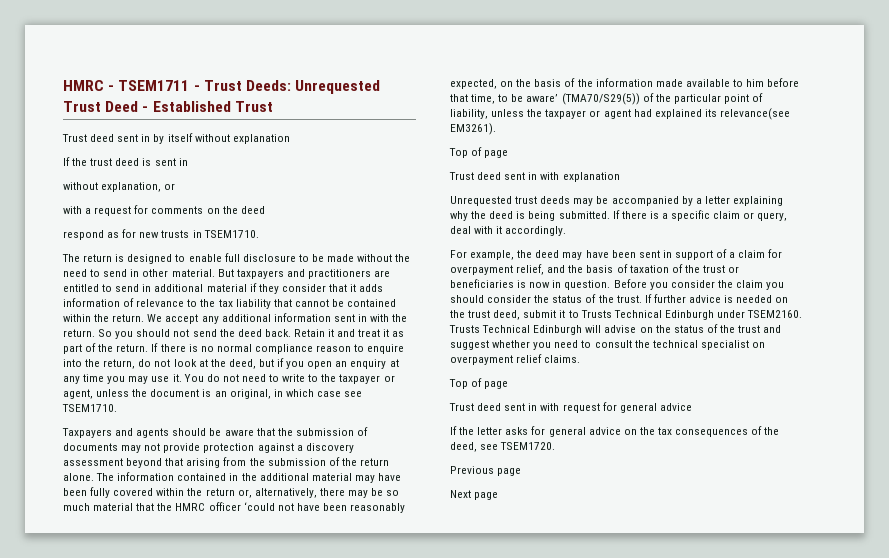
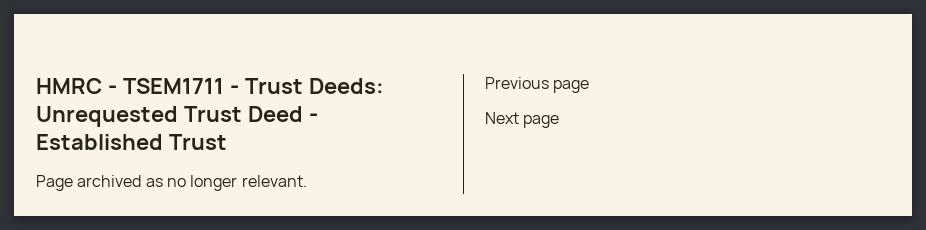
- Trust deed sent in by itself without explanation
- If the trust deed is sent in
- without explanation, or
- with a request for comments on the deed
- respond as for new trusts in TSEM1710.
- The return is designed to enable full disclosure to be made without the need to send in other material. But taxpayers and practitioners are entitled to send in additional material if they consider that it adds information of relevance to the tax liability that cannot be contained within the return. We accept any additional information sent in with the return. So you should not send the deed back. Retain it and treat it as part of the return. If there is no normal compliance reason to enquire into the return, do not look at the deed, but if you open an enquiry at any time you may use it. You do not need to write to the taxpayer or agent, unless the document is an original, in which case see TSEM1710.
- Taxpayers and agents should be aware that the submission of documents may not provide protection against a discovery assessment beyond that arising from the submission of the return alone. The information contained in the additional material may have been fully covered within the return or, alternatively, there may be so much material that the HMRC officer ‘could not have been reasonably expected, on the basis of the information made available to him before that time, to be aware’ (TMA70/S29(5)) of the particular point of liability, unless the taxpayer or agent had explained its relevance(see EM3261).
- Top of page
- Trust deed sent in with explanation
- Unrequested trust deeds may be accompanied by a letter explaining why the deed is being submitted. If there is a specific claim or query, deal with it accordingly.
- For example, the deed may have been sent in support of a claim for overpayment relief, and the basis of taxation of the trust or beneficiaries is now in question. Before you consider the claim you should consider the status of the trust. If further advice is needed on the trust deed, submit it to Trusts Technical Edinburgh under TSEM2160. Trusts Technical Edinburgh will advise on the status of the trust and suggest whether you need to consult the technical specialist on overpayment relief claims.
- Top of page
- Trust deed sent in with request for general advice
- If the letter asks for general advice on the tax consequences of the deed, see TSEM1720.
+ Page archived as no longer relevant.

